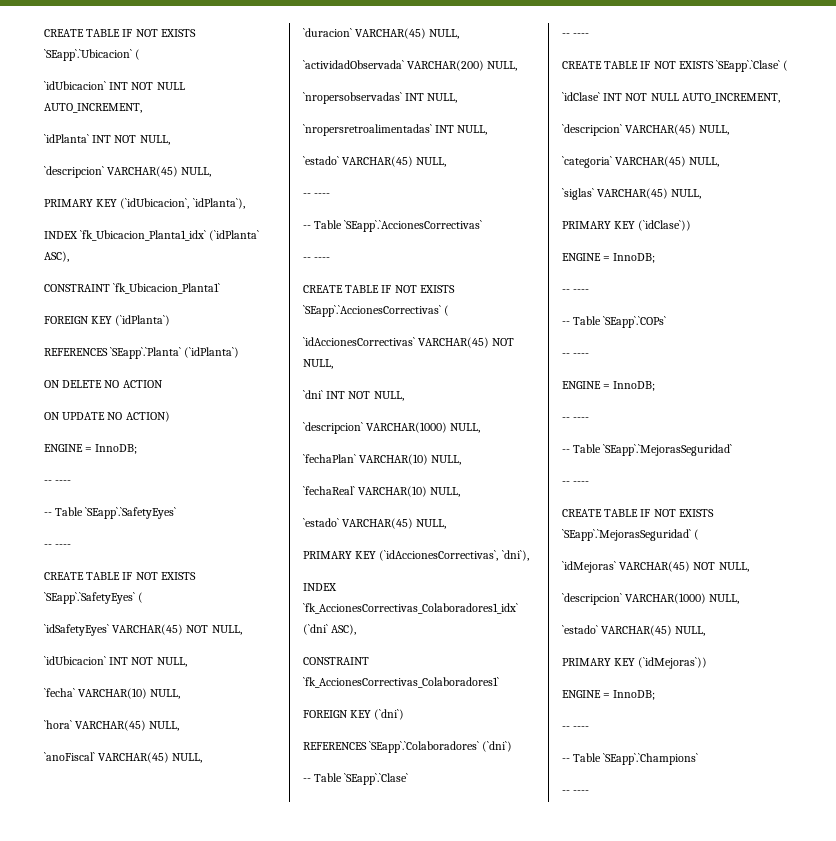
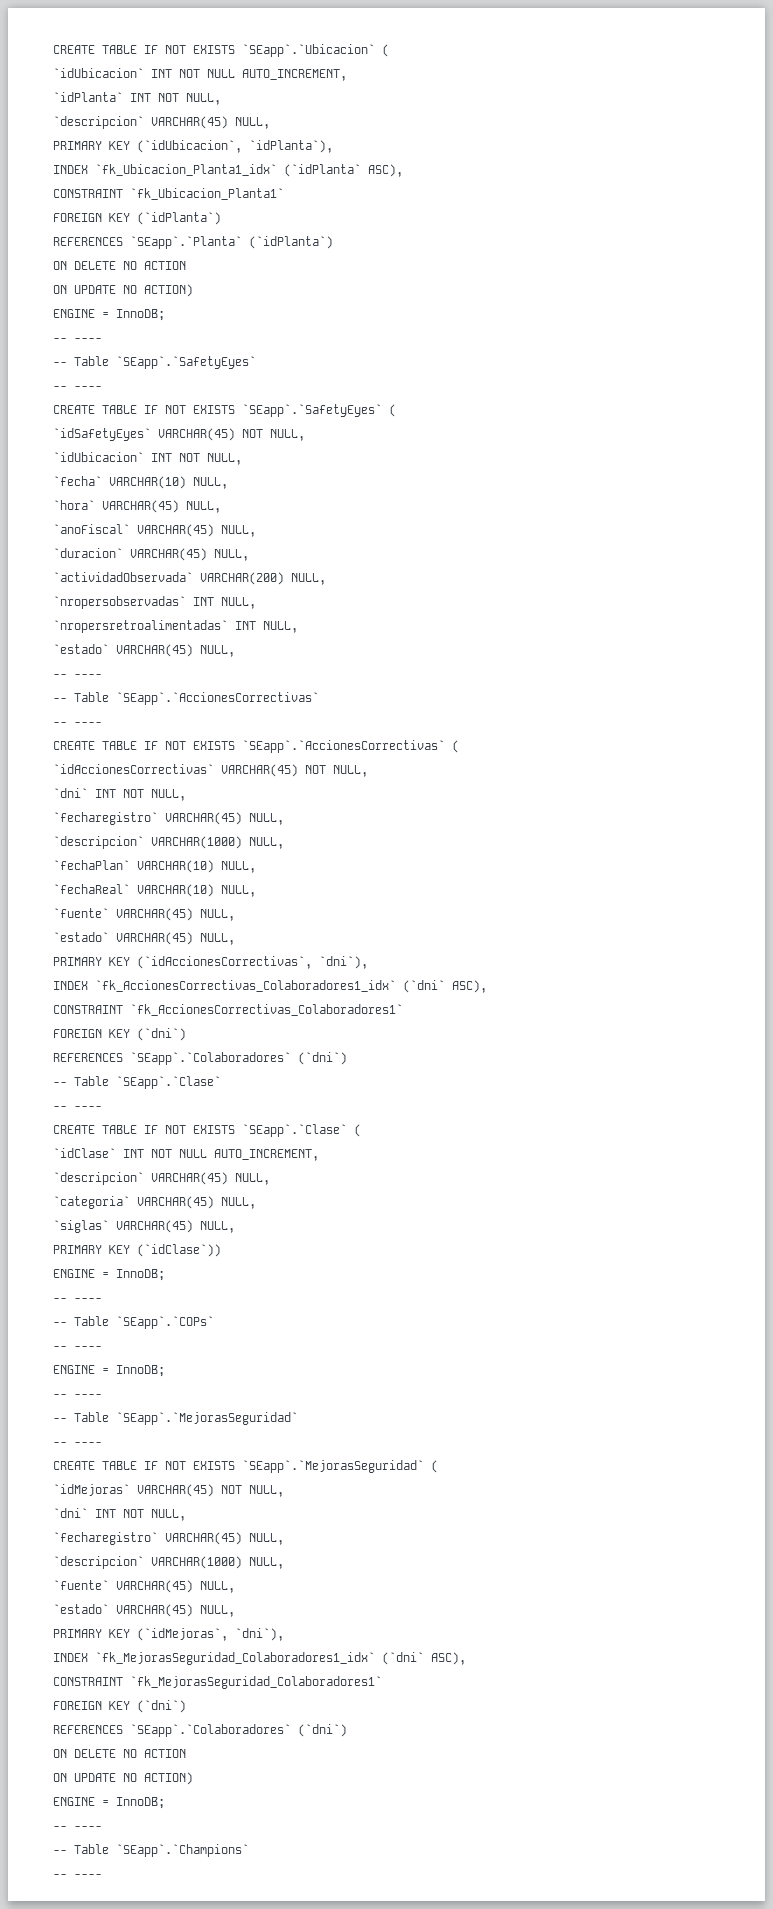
  `idAccionesCorrectivas` VARCHAR(45) NOT NULL,
  `dni` INT NOT NULL,
+ `fecharegistro` VARCHAR(45) NULL,
  `fechaReal` VARCHAR(10) NULL,
+ `fuente` VARCHAR(45) NULL,
  `idMejoras` VARCHAR(45) NOT NULL,
+ `dni` INT NOT NULL,
+ `fecharegistro` VARCHAR(45) NULL,
  `descripcion` VARCHAR(1000) NULL,
+ `fuente` VARCHAR(45) NULL,
  `estado` VARCHAR(45) NULL,
- PRIMARY KEY (`idMejoras`))
+ PRIMARY KEY (`idMejoras`, `dni`),
+ INDEX `fk_MejorasSeguridad_Colaboradores1_idx` (`dni` ASC),
+ CONSTRAINT `fk_MejorasSeguridad_Colaboradores1`
+ FOREIGN KEY (`dni`)
+ REFERENCES `SEapp`.`Colaboradores` (`dni`)
+ ON DELETE NO ACTION
+ ON UPDATE NO ACTION)

